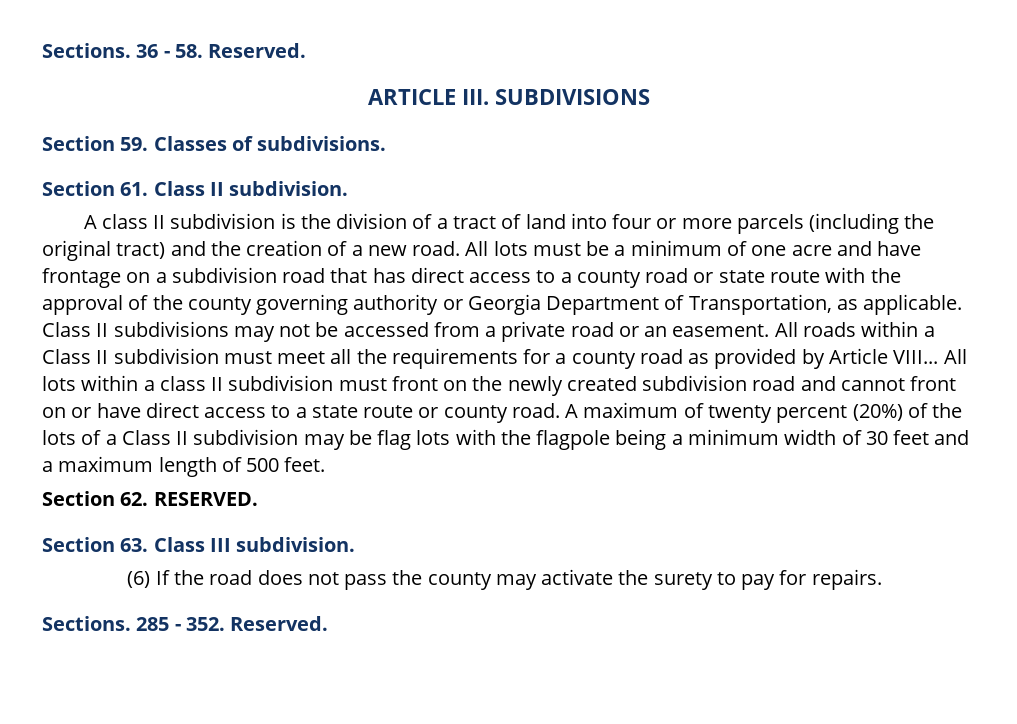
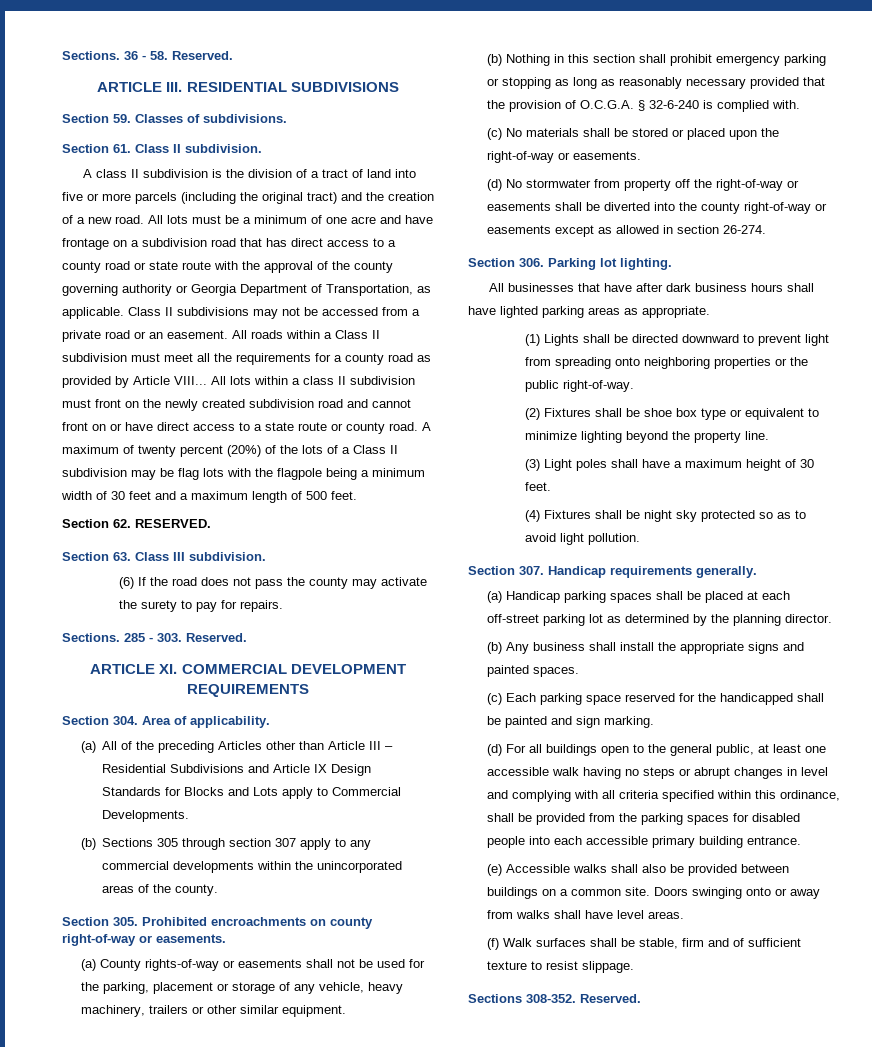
- ARTICLE III. SUBDIVISIONS
+ ARTICLE III. RESIDENTIAL SUBDIVISIONS
- A class II subdivision is the division of a tract of land into four or more parcels (including the original tract) and the creation of a new road.
+ A class II subdivision is the division of a tract of land into five or more parcels (including the original tract) and the creation of a new road.
- 285 - 352. Reserved.
+ 285 - 303. Reserved.
+ ARTICLE XI. COMMERCIAL DEVELOPMENT REQUIREMENTS
+ Section 304. Area of applicability.
+ (a) All of the preceding Articles other than Article III – Residential Subdivisions and Article IX Design Standards for Blocks and Lots apply to Commercial Developments.
+ (b) Sections 305 through section 307 apply to any commercial developments within the unincorporated areas of the county.
+ Section 305. Prohibited encroachments on county right-of-way or easements.
+ (a) County rights-of-way or easements shall not be used for the parking, placement or storage of any vehicle, heavy machinery, trailers or other similar equipment.
+ (b) Nothing in this section shall prohibit emergency parking or stopping as long as reasonably necessary provided that the provision of O.C.G.A. § 32-6-240 is complied with.
+ (c) No materials shall be stored or placed upon the right-of-way or easements.
+ (d) No stormwater from property off the right-of-way or easements shall be diverted into the county right-of-way or easements except as allowed in section 26-274.
+ Section 306. Parking lot lighting.
+ All businesses that have after dark business hours shall have lighted parking areas as appropriate.
+ (1) Lights shall be directed downward to prevent light from spreading onto neighboring properties or the public right-of-way.
+ (2) Fixtures shall be shoe box type or equivalent to minimize lighting beyond the property line.
+ (3) Light poles shall have a maximum height of 30 feet.
+ (4) Fixtures shall be night sky protected so as to avoid light pollution.
+ Section 307. Handicap requirements generally.
+ (a) Handicap parking spaces shall be placed at each off-street parking lot as determined by the planning director.
+ (b) Any business shall install the appropriate signs and painted spaces.
+ (c) Each parking space reserved for the handicapped shall be painted and sign marking.
+ (d) For all buildings open to the general public, at least one accessible walk having no steps or abrupt changes in level and complying with all criteria specified within this ordinance, shall be provided from the parking spaces for disabled people into each accessible primary building entrance.
+ (e) Accessible walks shall also be provided between buildings on a common site. Doors swinging onto or away from walks shall have level areas.
+ (f) Walk surfaces shall be stable, firm and of sufficient texture to resist slippage.
+ Sections 308-352. Reserved.

